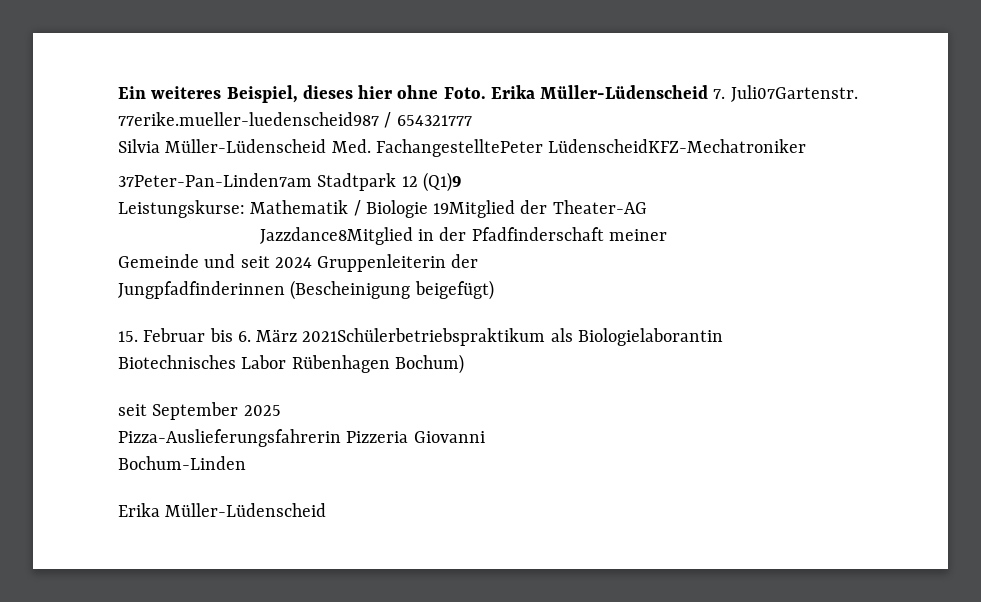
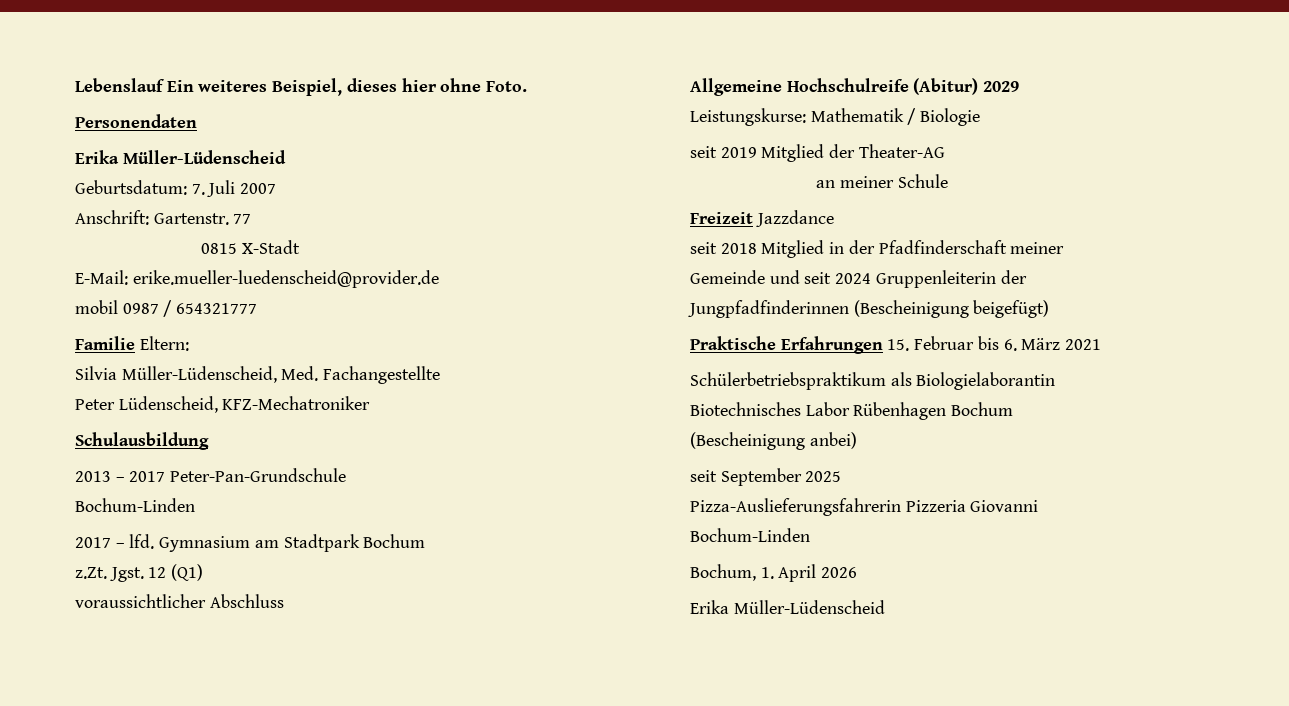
- Ein weiteres Beispiel, dieses hier ohne Foto. Erika Müller-Lüdenscheid 7. Juli07Gartenstr. 77erike.mueller-luedenscheid987 / 654321777
+ Lebenslauf Ein weiteres Beispiel, dieses hier ohne Foto.
+ Personendaten
+ Erika Müller-Lüdenscheid
+ Geburtsdatum: 7. Juli 2007
+ Anschrift: Gartenstr. 77
+ 0815 X-Stadt
+ E-Mail: erike.mueller-luedenscheid@provider.de
+ mobil 0987 / 654321777
+ Familie Eltern:
- Silvia Müller-Lüdenscheid Med. FachangestelltePeter LüdenscheidKFZ-Mechatroniker
- 37Peter-Pan-Linden7am Stadtpark 12 (Q1)9
+ Silvia Müller-Lüdenscheid, Med. Fachangestellte
+ Peter Lüdenscheid, KFZ-Mechatroniker
+ Schulausbildung
+ 2013 – 2017 Peter-Pan-Grundschule
+ Bochum-Linden
+ 2017 – lfd. Gymnasium am Stadtpark Bochum
+ z.Zt. Jgst. 12 (Q1)
+ voraussichtlicher Abschluss
+ Allgemeine Hochschulreife (Abitur) 2029
- Leistungskurse: Mathematik / Biologie 19Mitglied der Theater-AG
+ Leistungskurse: Mathematik / Biologie
+ seit 2019 Mitglied der Theater-AG
- Jazzdance8Mitglied in der Pfadfinderschaft meiner
+ an meiner Schule
+ Freizeit Jazzdance
+ seit 2018 Mitglied in der Pfadfinderschaft meiner
- 15. Februar bis 6. März 2021Schülerbetriebspraktikum als Biologielaborantin
+ Praktische Erfahrungen 15. Februar bis 6. März 2021
+ Schülerbetriebspraktikum als Biologielaborantin
- Biotechnisches Labor Rübenhagen Bochum)
+ Biotechnisches Labor Rübenhagen Bochum
+ (Bescheinigung anbei)
+ Bochum, 1. April 2026

